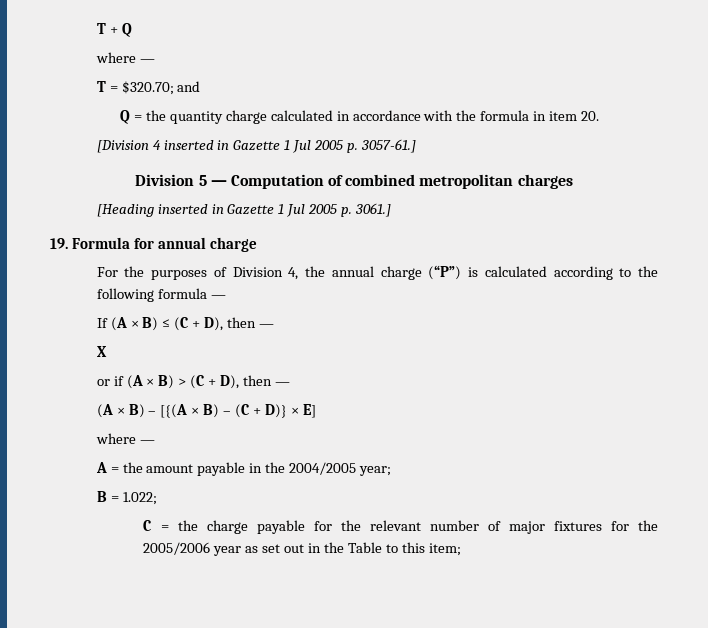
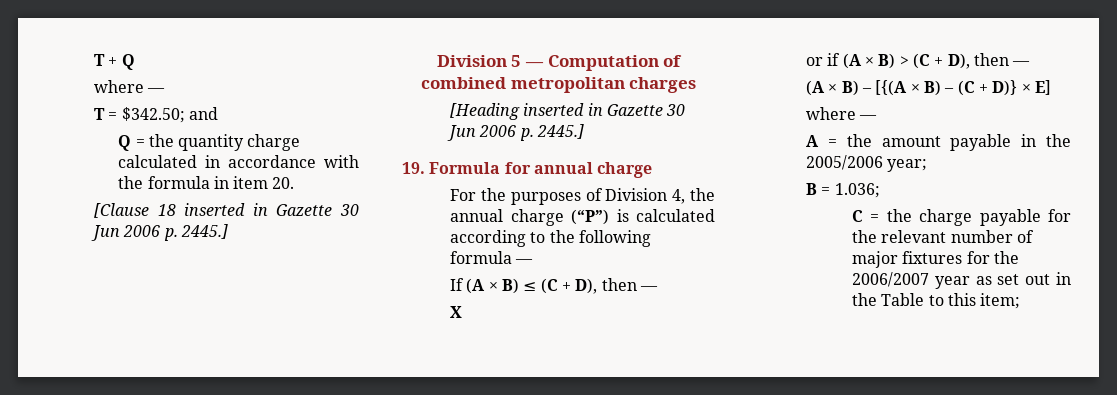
- T = $320.70; and
+ T = $342.50; and
- [Division 4 inserted in Gazette 1 Jul 2005 p. 3057-61.]
+ [Clause 18 inserted in Gazette 30 Jun 2006 p. 2445.]
- [Heading inserted in Gazette 1 Jul 2005 p. 3061.]
+ [Heading inserted in Gazette 30 Jun 2006 p. 2445.]
- A = the amount payable in the 2004/2005 year;
+ A = the amount payable in the 2005/2006 year;
- B = 1.022;
+ B = 1.036;
- C = the charge payable for the relevant number of major fixtures for the 2005/2006 year as set out in the Table to this item;
+ C = the charge payable for the relevant number of major fixtures for the 2006/2007 year as set out in the Table to this item;

